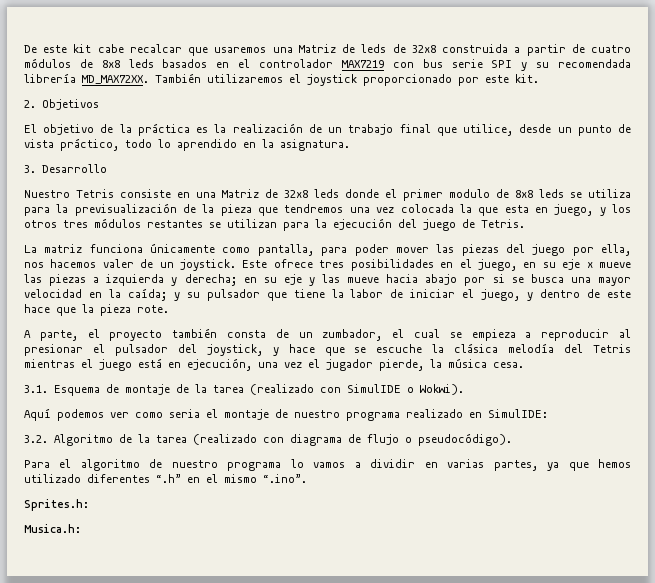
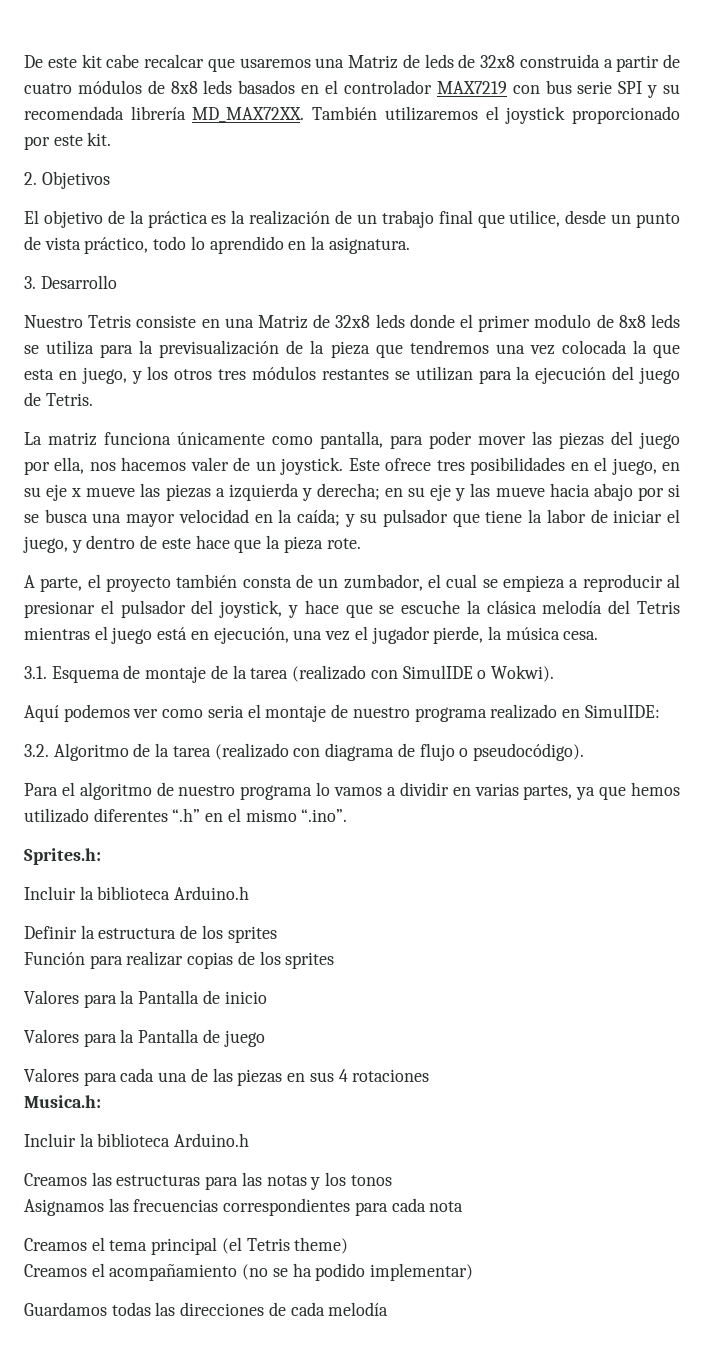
  Sprites.h:
+ Incluir la biblioteca Arduino.h
+ Definir la estructura de los sprites
+ Función para realizar copias de los sprites
+ Valores para la Pantalla de inicio
+ Valores para la Pantalla de juego
+ Valores para cada una de las piezas en sus 4 rotaciones
  Musica.h:
+ Incluir la biblioteca Arduino.h
+ Creamos las estructuras para las notas y los tonos
+ Asignamos las frecuencias correspondientes para cada nota
+ Creamos el tema principal (el Tetris theme)
+ Creamos el acompañamiento (no se ha podido implementar)
+ Guardamos todas las direcciones de cada melodía

